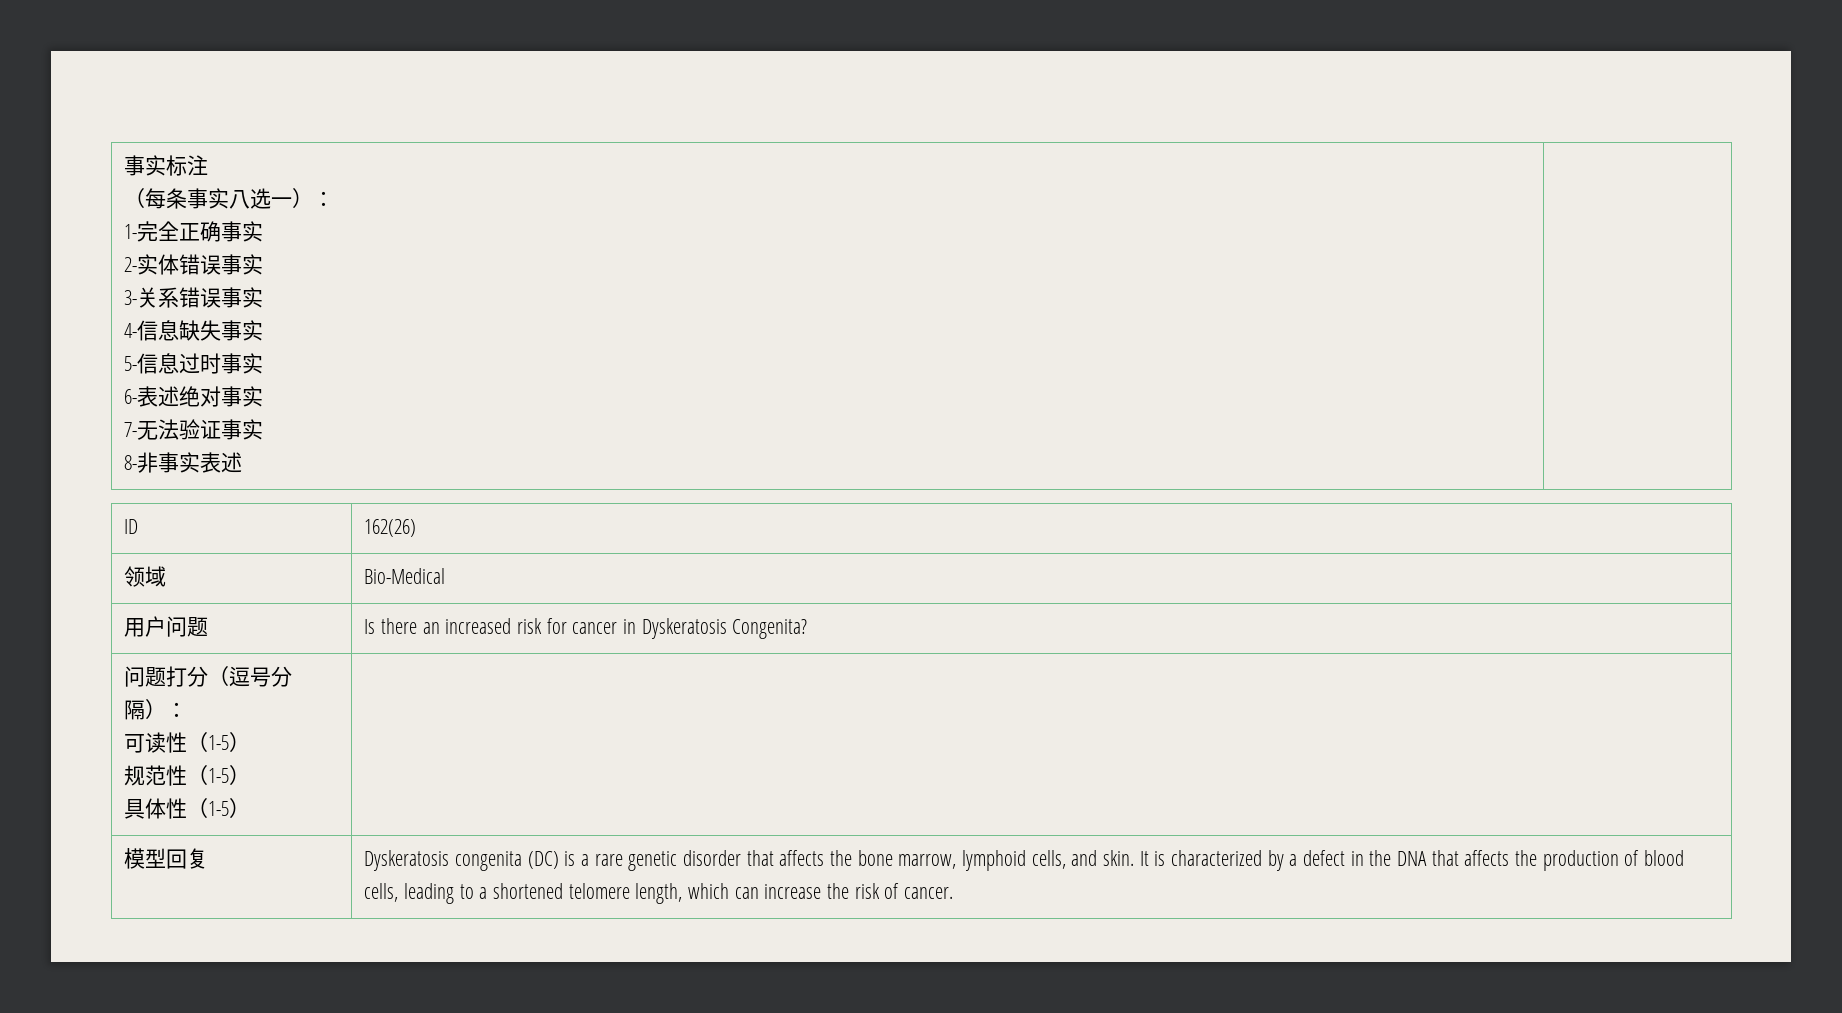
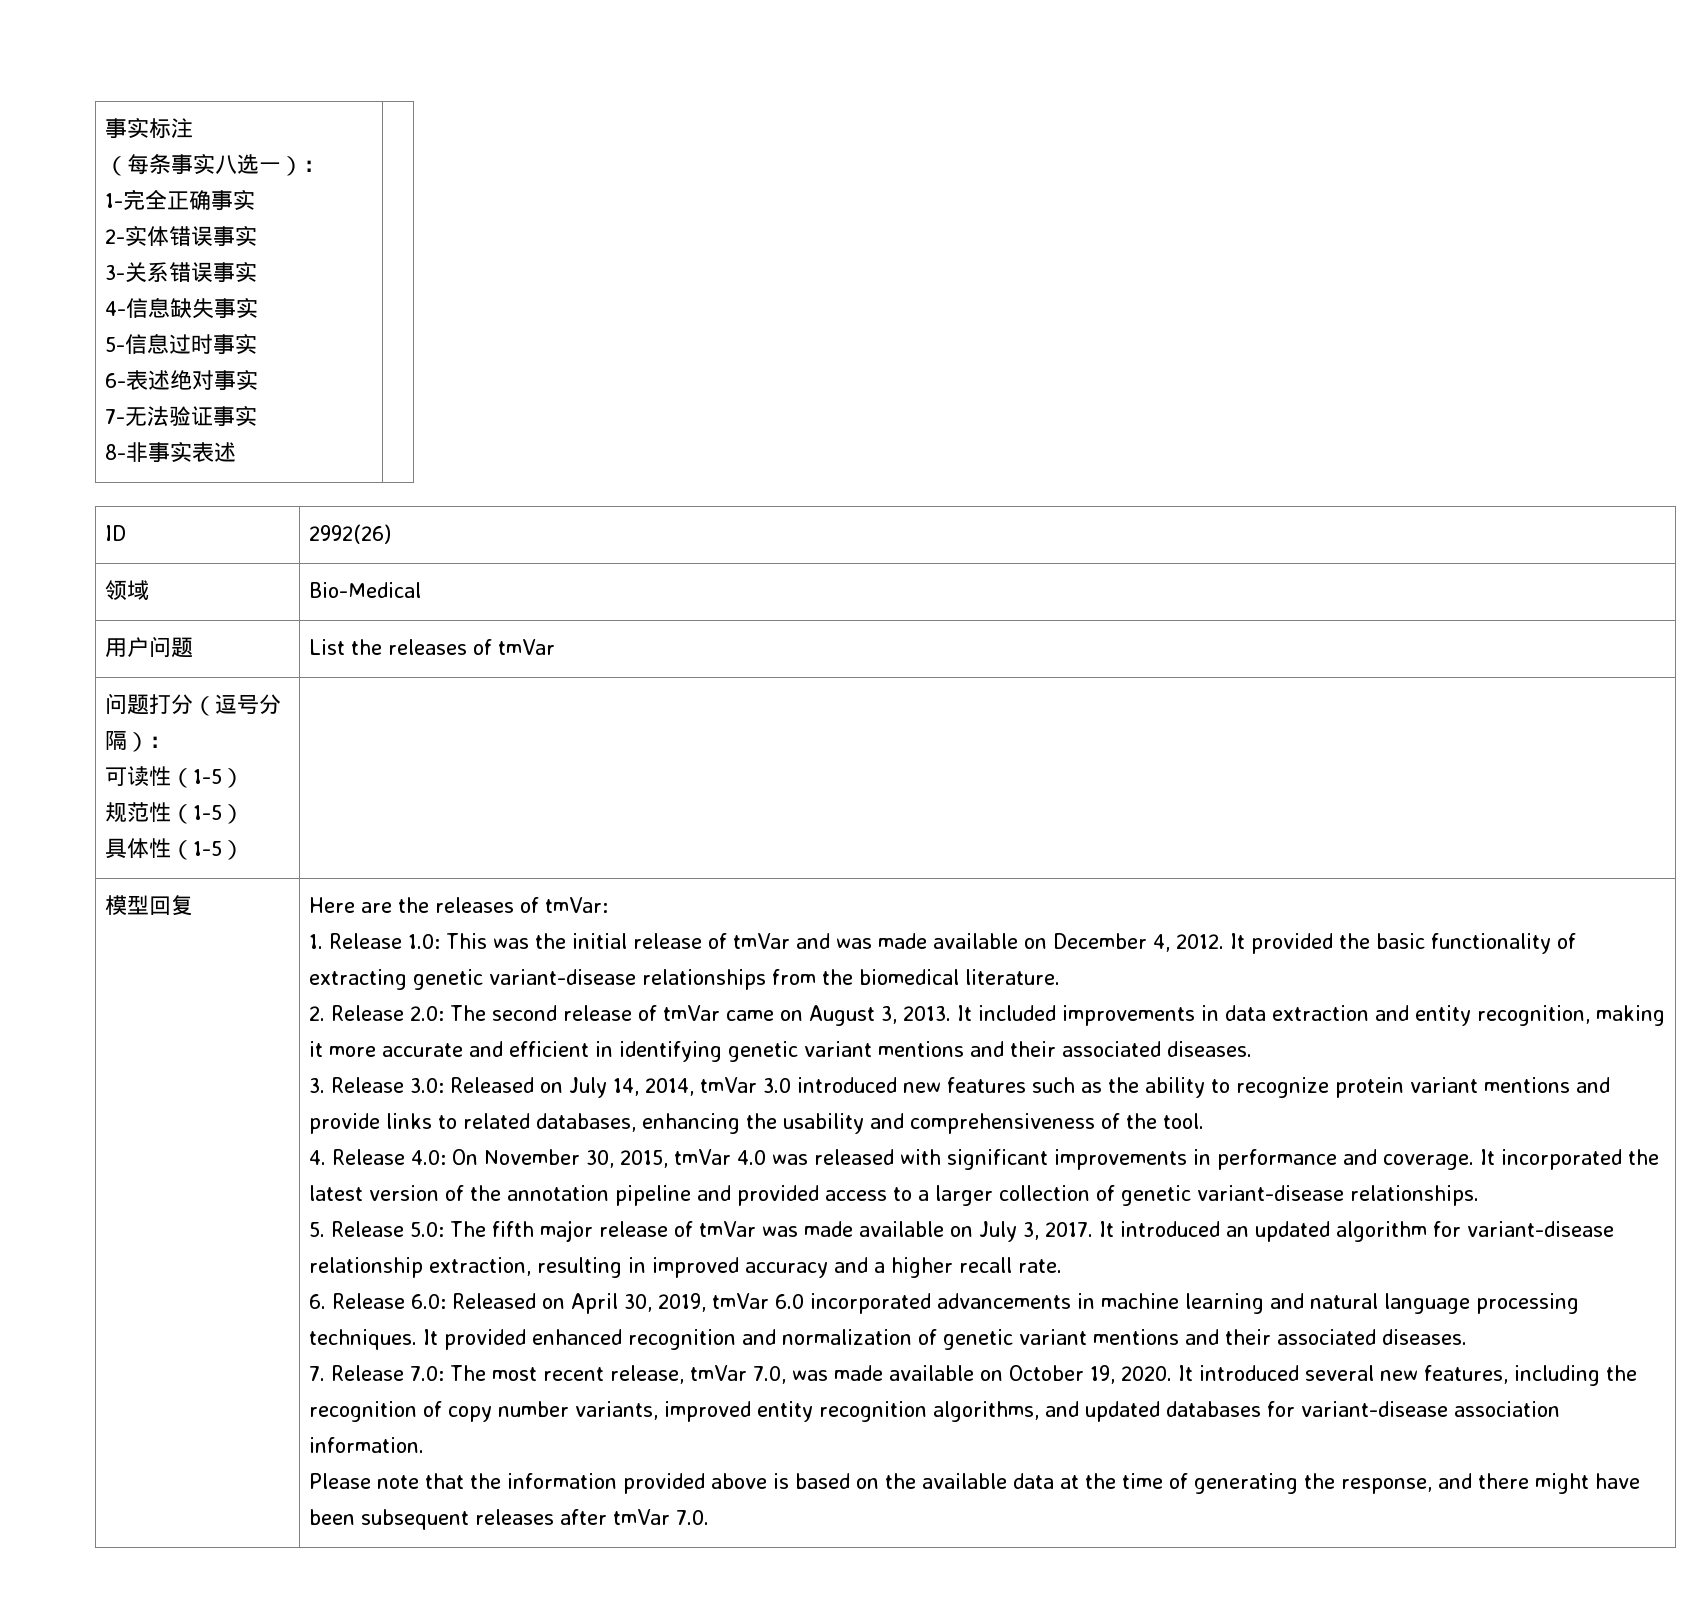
- ID | 162(26)
+ ID | 2992(26)
- 用户问题 | Is there an increased risk for cancer in Dyskeratosis Congenita?
+ 用户问题 | List the releases of tmVar
- Dyskeratosis congenita (DC) is a rare genetic disorder that affects the bone marrow, lymphoid cells, and skin. It is characterized by a defect in the DNA that affects the production of blood cells, leading to a shortened telomere length, which can increase the risk of cancer.
+ Here are the releases of tmVar:
+ 1. Release 1.0: This was the initial release of tmVar and was made available on December 4, 2012. It provided the basic functionality of extracting genetic variant-disease relationships from the biomedical literature.
+ 2. Release 2.0: The second release of tmVar came on August 3, 2013. It included improvements in data extraction and entity recognition, making it more accurate and efficient in identifying genetic variant mentions and their associated diseases.
+ 3. Release 3.0: Released on July 14, 2014, tmVar 3.0 introduced new features such as the ability to recognize protein variant mentions and provide links to related databases, enhancing the usability and comprehensiveness of the tool.
+ 4. Release 4.0: On November 30, 2015, tmVar 4.0 was released with significant improvements in performance and coverage. It incorporated the latest version of the annotation pipeline and provided access to a larger collection of genetic variant-disease relationships.
+ 5. Release 5.0: The fifth major release of tmVar was made available on July 3, 2017. It introduced an updated algorithm for variant-disease relationship extraction, resulting in improved accuracy and a higher recall rate.
+ 6. Release 6.0: Released on April 30, 2019, tmVar 6.0 incorporated advancements in machine learning and natural language processing techniques. It provided enhanced recognition and normalization of genetic variant mentions and their associated diseases.
+ 7. Release 7.0: The most recent release, tmVar 7.0, was made available on October 19, 2020. It introduced several new features, including the recognition of copy number variants, improved entity recognition algorithms, and updated databases for variant-disease association information.
+ Please note that the information provided above is based on the available data at the time of generating the response, and there might have been subsequent releases after tmVar 7.0.

